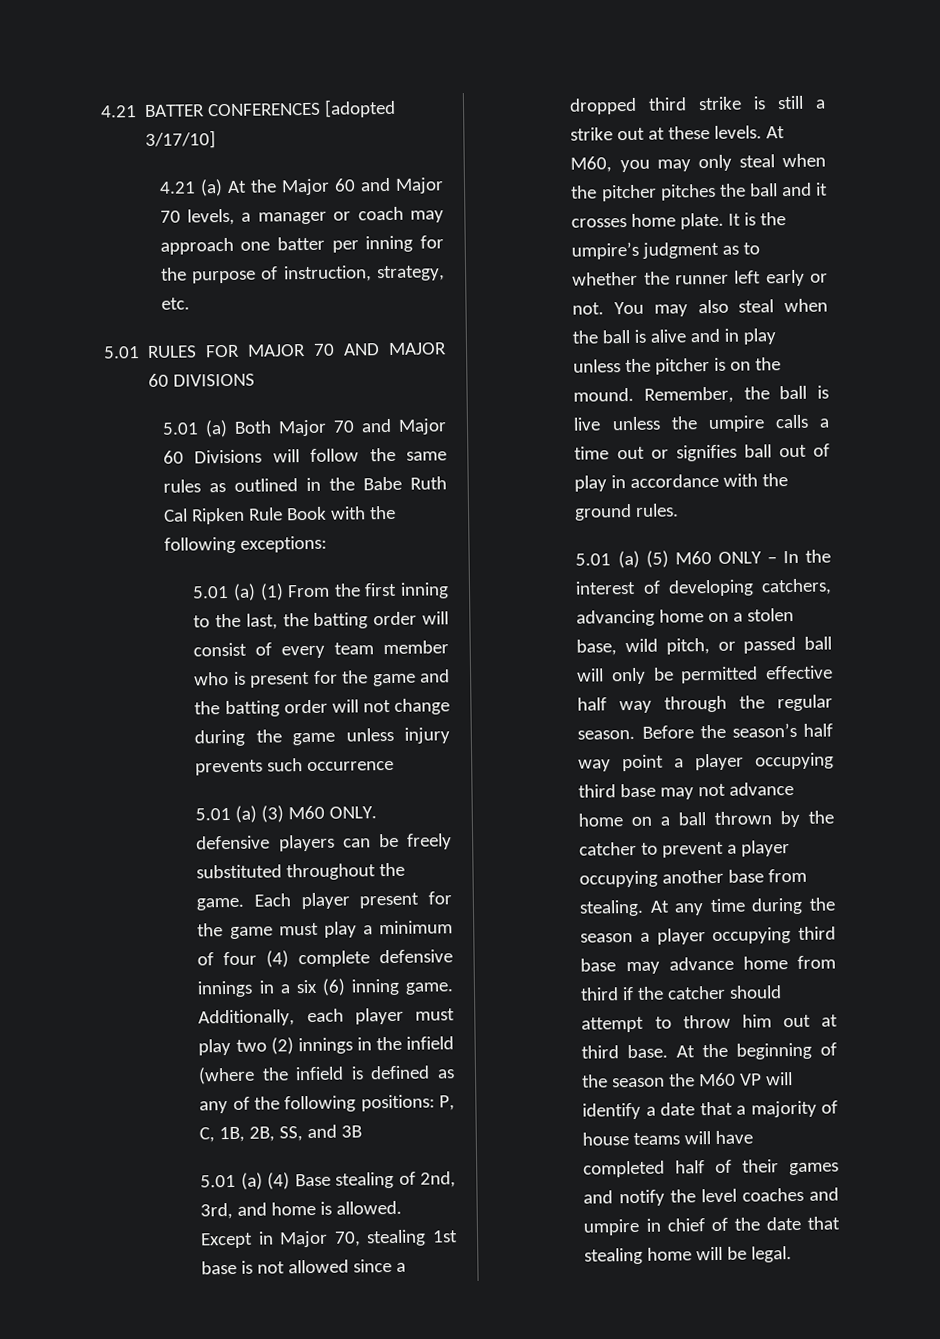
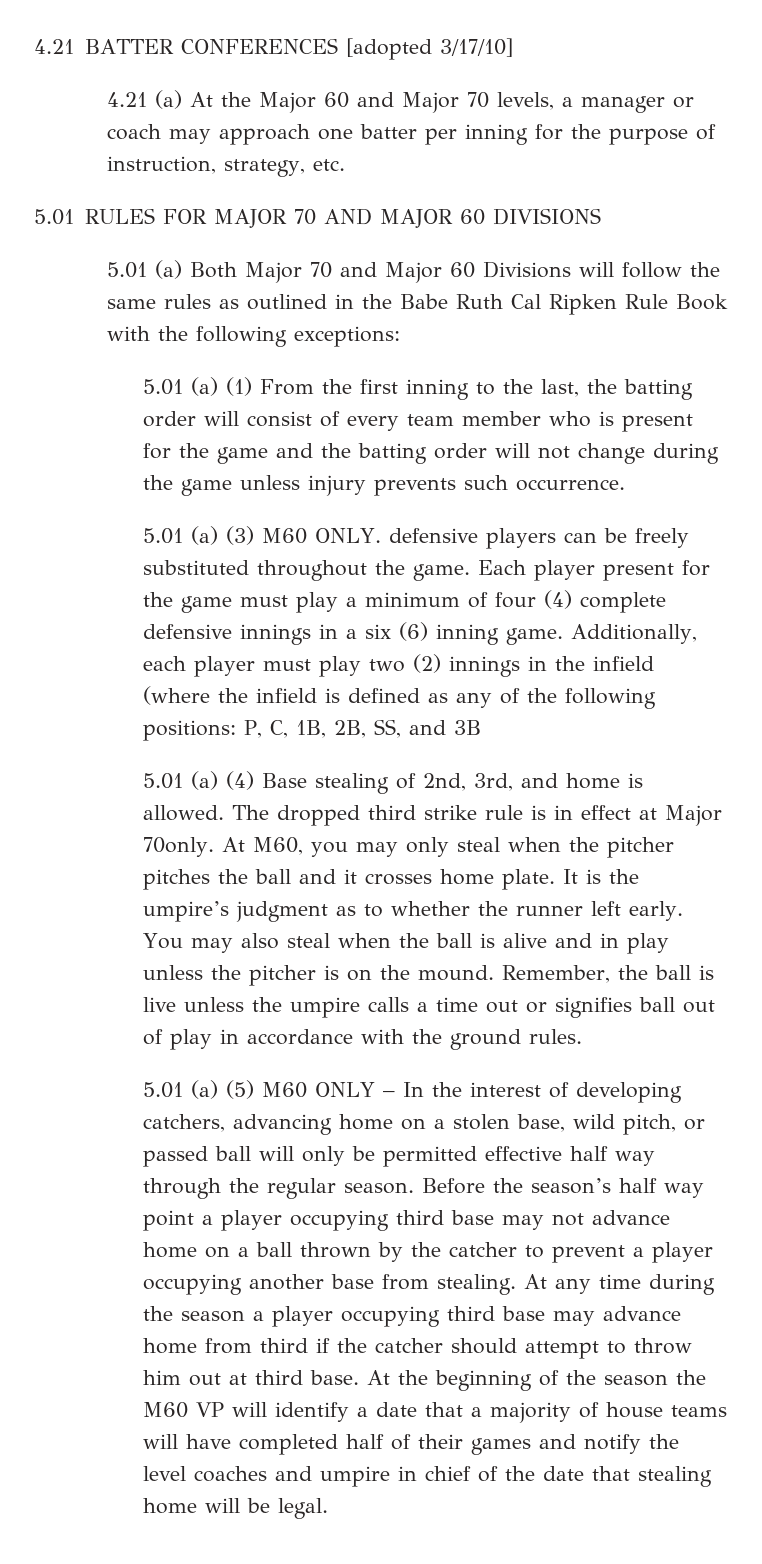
- 5.01 (a) (1) From the first inning to the last, the batting order will consist of every team member who is present for the game and the batting order will not change during the game unless injury prevents such occurrence
+ 5.01 (a) (1) From the first inning to the last, the batting order will consist of every team member who is present for the game and the batting order will not change during the game unless injury prevents such occurrence.
- Except in Major 70, stealing 1st base is not allowed since a dropped third strike is still a strike out at these levels.
+ The dropped third strike rule is in effect at Major 70only.
- It is the umpire’s judgment as to whether the runner left early or not.
+ It is the umpire’s judgment as to whether the runner left early.

